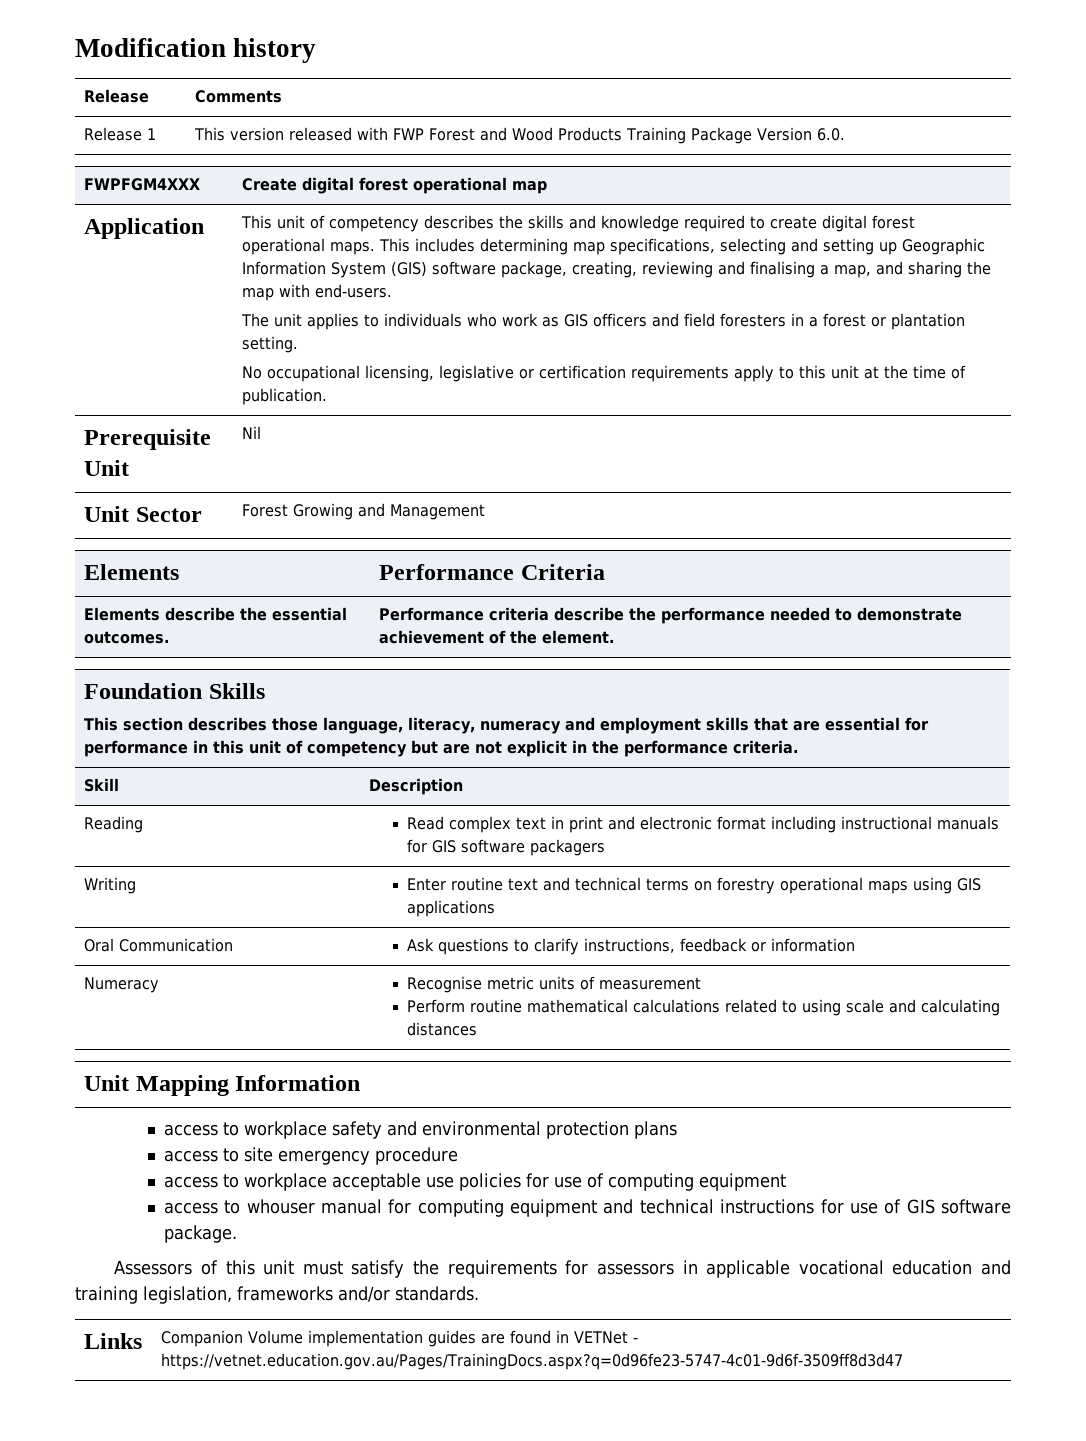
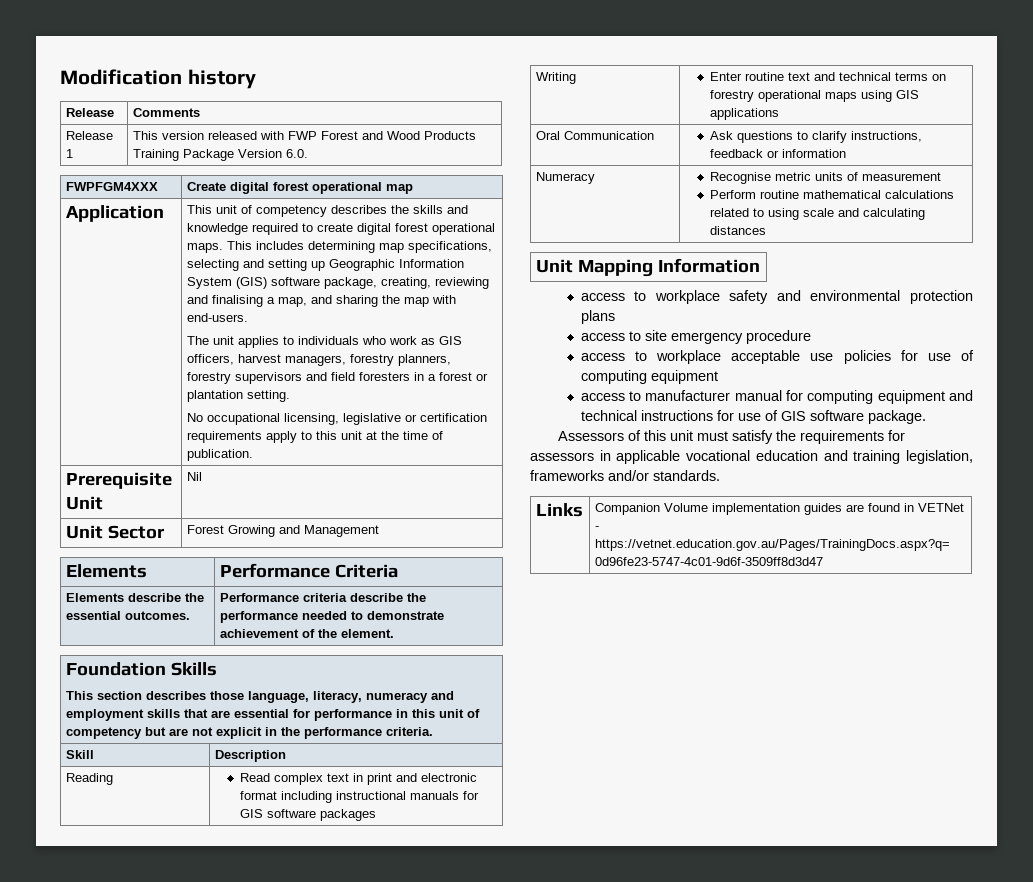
- The unit applies to individuals who work as GIS officers and field foresters in a forest or plantation setting.
+ The unit applies to individuals who work as GIS officers, harvest managers, forestry planners, forestry supervisors and field foresters in a forest or plantation setting.
- Reading | Read complex text in print and electronic format including instructional manuals for GIS software packagers
+ Reading | Read complex text in print and electronic format including instructional manuals for GIS software packages
- access to whouser manual for computing equipment and technical instructions for use of GIS software package.
+ access to manufacturer manual for computing equipment and technical instructions for use of GIS software package.

